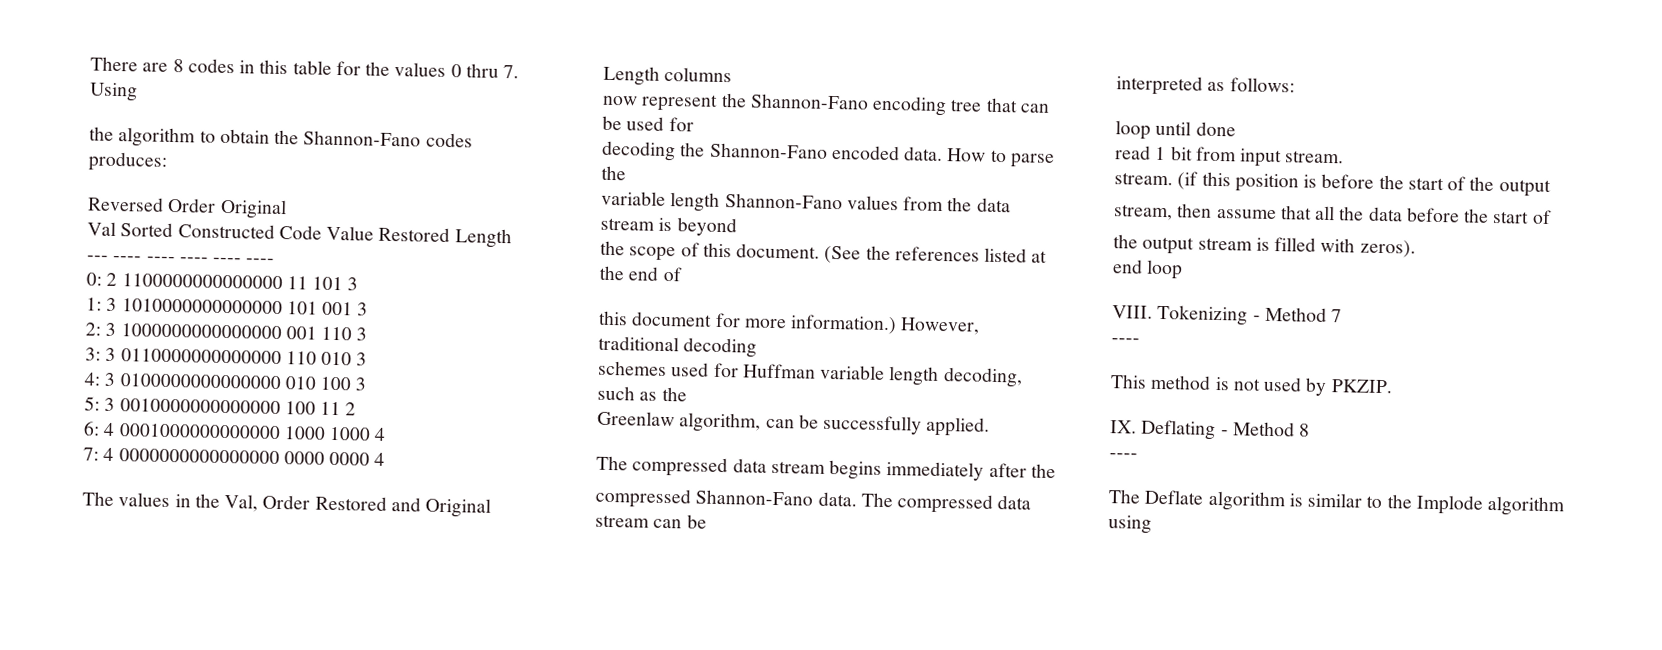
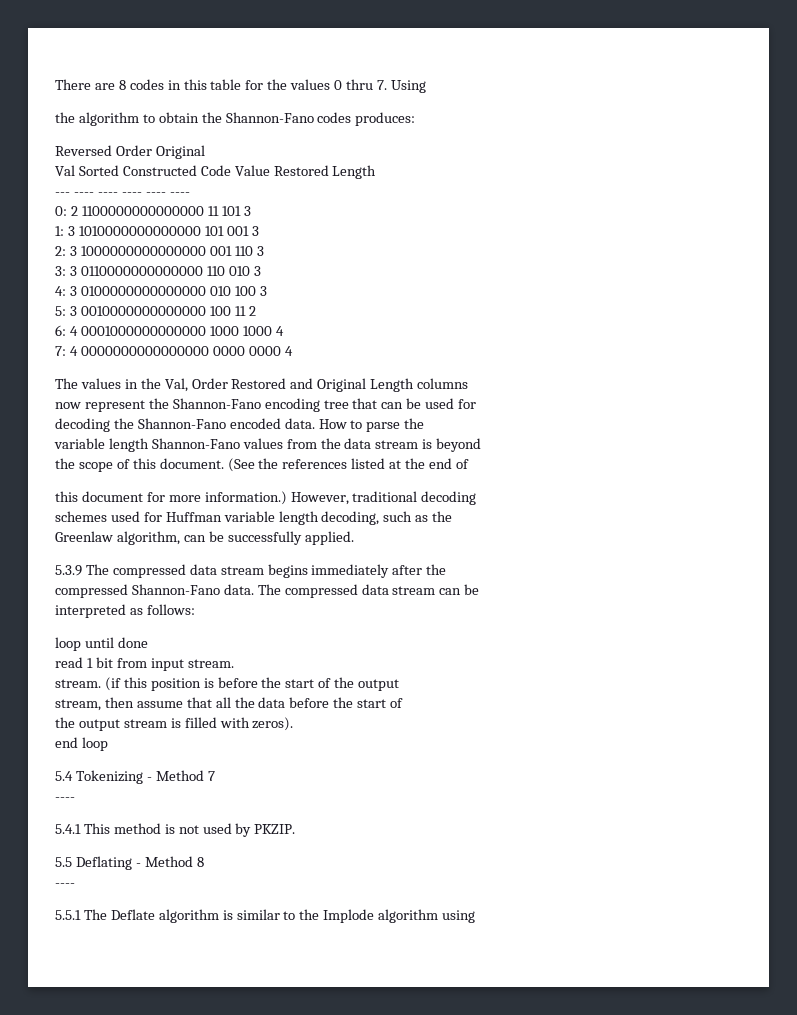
- The compressed data stream begins immediately after the
+ 5.3.9 The compressed data stream begins immediately after the
- VIII. Tokenizing - Method 7
+ 5.4 Tokenizing - Method 7
- This method is not used by PKZIP.
+ 5.4.1 This method is not used by PKZIP.
- IX. Deflating - Method 8
+ 5.5 Deflating - Method 8
- The Deflate algorithm is similar to the Implode algorithm using
+ 5.5.1 The Deflate algorithm is similar to the Implode algorithm using

